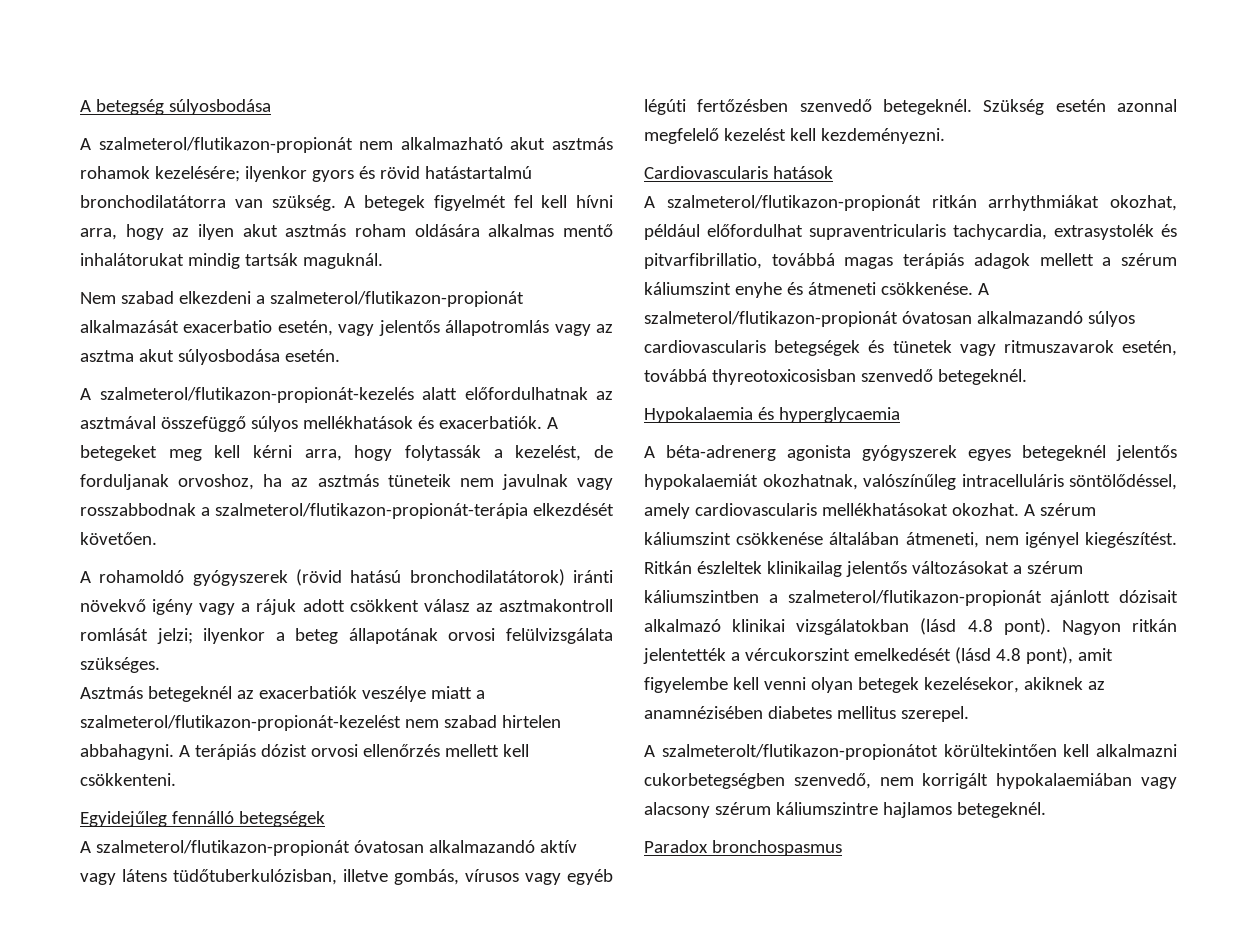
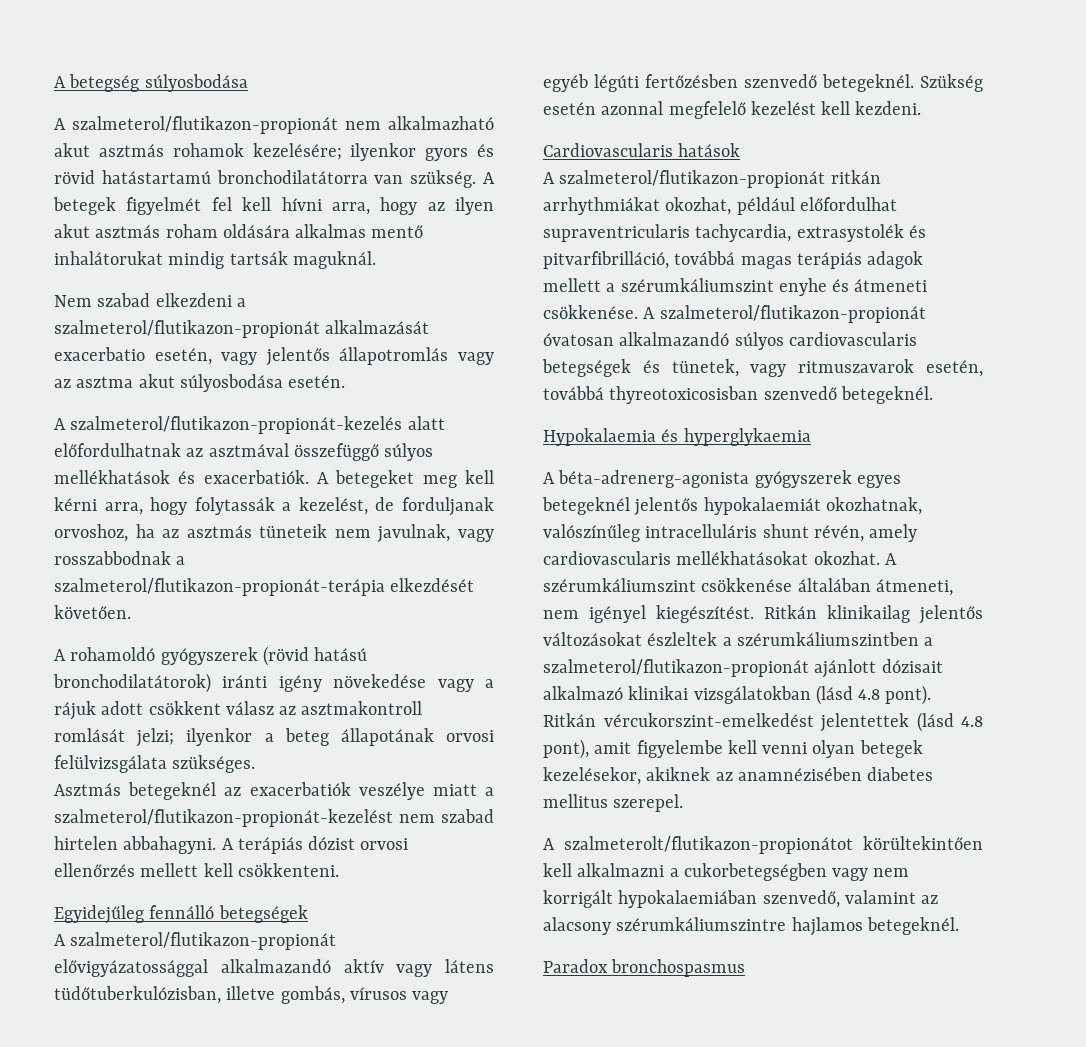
- A szalmeterol/flutikazon-propionát nem alkalmazható akut asztmás rohamok kezelésére; ilyenkor gyors és rövid hatástartalmú bronchodilatátorra van szükség.
+ A szalmeterol/flutikazon-propionát nem alkalmazható akut asztmás rohamok kezelésére; ilyenkor gyors és rövid hatástartamú bronchodilatátorra van szükség.
- A betegeket meg kell kérni arra, hogy folytassák a kezelést, de forduljanak orvoshoz, ha az asztmás tüneteik nem javulnak vagy rosszabbodnak a szalmeterol/flutikazon-propionát-terápia elkezdését követően.
+ A betegeket meg kell kérni arra, hogy folytassák a kezelést, de forduljanak orvoshoz, ha az asztmás tüneteik nem javulnak, vagy rosszabbodnak a szalmeterol/flutikazon-propionát-terápia elkezdését követően.
- A rohamoldó gyógyszerek (rövid hatású bronchodilatátorok) iránti növekvő igény vagy a rájuk adott csökkent válasz az asztmakontroll romlását jelzi; ilyenkor a beteg állapotának orvosi felülvizsgálata szükséges.
+ A rohamoldó gyógyszerek (rövid hatású bronchodilatátorok) iránti igény növekedése vagy a rájuk adott csökkent válasz az asztmakontroll romlását jelzi; ilyenkor a beteg állapotának orvosi felülvizsgálata szükséges.
- A szalmeterol/flutikazon-propionát óvatosan alkalmazandó aktív vagy látens tüdőtuberkulózisban, illetve gombás, vírusos vagy egyéb légúti fertőzésben szenvedő betegeknél.
+ A szalmeterol/flutikazon-propionát elővigyázatossággal alkalmazandó aktív vagy látens tüdőtuberkulózisban, illetve gombás, vírusos vagy egyéb légúti fertőzésben szenvedő betegeknél.
- Szükség esetén azonnal megfelelő kezelést kell kezdeményezni.
+ Szükség esetén azonnal megfelelő kezelést kell kezdeni.
- A szalmeterol/flutikazon-propionát ritkán arrhythmiákat okozhat, például előfordulhat supraventricularis tachycardia, extrasystolék és pitvarfibrillatio, továbbá magas terápiás adagok mellett a szérum káliumszint enyhe és átmeneti csökkenése.
+ A szalmeterol/flutikazon-propionát ritkán arrhythmiákat okozhat, például előfordulhat supraventricularis tachycardia, extrasystolék és pitvarfibrilláció, továbbá magas terápiás adagok mellett a szérumkáliumszint enyhe és átmeneti csökkenése.
- A szalmeterol/flutikazon-propionát óvatosan alkalmazandó súlyos cardiovascularis betegségek és tünetek vagy ritmuszavarok esetén, továbbá thyreotoxicosisban szenvedő betegeknél.
+ A szalmeterol/flutikazon-propionát óvatosan alkalmazandó súlyos cardiovascularis betegségek és tünetek, vagy ritmuszavarok esetén, továbbá thyreotoxicosisban szenvedő betegeknél.
- Hypokalaemia és hyperglycaemia
- A béta-adrenerg agonista gyógyszerek egyes betegeknél jelentős hypokalaemiát okozhatnak, valószínűleg intracelluláris söntölődéssel, amely cardiovascularis mellékhatásokat okozhat.
+ Hypokalaemia és hyperglykaemia
+ A béta-adrenerg-agonista gyógyszerek egyes betegeknél jelentős hypokalaemiát okozhatnak, valószínűleg intracelluláris shunt révén, amely cardiovascularis mellékhatásokat okozhat.
- A szérum káliumszint csökkenése általában átmeneti, nem igényel kiegészítést.
+ A szérumkáliumszint csökkenése általában átmeneti, nem igényel kiegészítést.
- Ritkán észleltek klinikailag jelentős változásokat a szérum káliumszintben a szalmeterol/flutikazon-propionát ajánlott dózisait alkalmazó klinikai vizsgálatokban (lásd 4.8 pont).
+ Ritkán klinikailag jelentős változásokat észleltek a szérumkáliumszintben a szalmeterol/flutikazon-propionát ajánlott dózisait alkalmazó klinikai vizsgálatokban (lásd 4.8 pont).
- Nagyon ritkán jelentették a vércukorszint emelkedését (lásd 4.8 pont), amit figyelembe kell venni olyan betegek kezelésekor, akiknek az anamnézisében diabetes mellitus szerepel.
+ Ritkán vércukorszint-emelkedést jelentettek (lásd 4.8 pont), amit figyelembe kell venni olyan betegek kezelésekor, akiknek az anamnézisében diabetes mellitus szerepel.
- A szalmeterolt/flutikazon-propionátot körültekintően kell alkalmazni cukorbetegségben szenvedő, nem korrigált hypokalaemiában vagy alacsony szérum káliumszintre hajlamos betegeknél.
+ A szalmeterolt/flutikazon-propionátot körültekintően kell alkalmazni a cukorbetegségben vagy nem korrigált hypokalaemiában szenvedő, valamint az alacsony szérumkáliumszintre hajlamos betegeknél.

